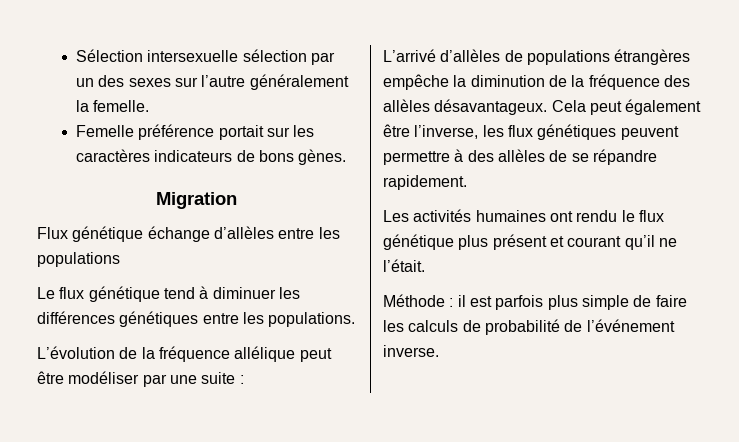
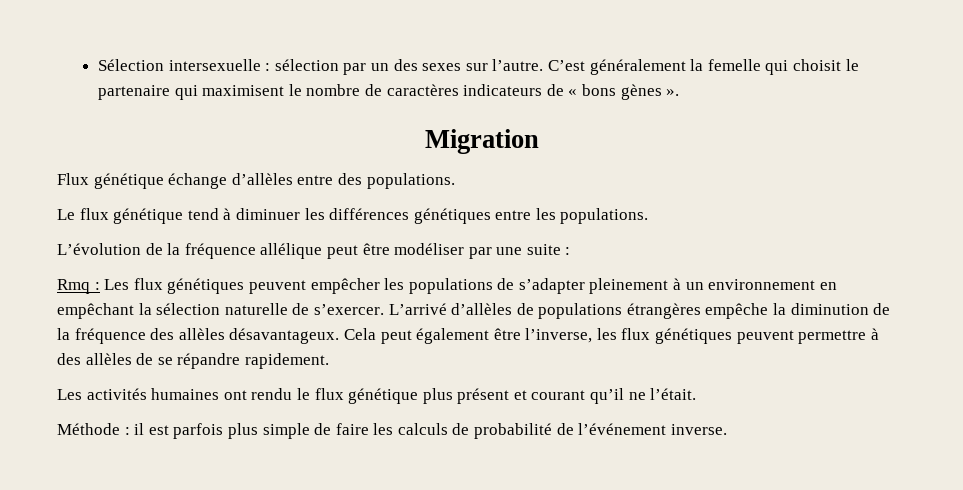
- Sélection intersexuelle sélection par un des sexes sur l’autre généralement la femelle.
- Femelle préférence portait sur les caractères indicateurs de bons gènes.
+ Sélection intersexuelle : sélection par un des sexes sur l’autre. C’est généralement la femelle qui choisit le partenaire qui maximisent le nombre de caractères indicateurs de « bons gènes ».
- Flux génétique échange d’allèles entre les populations
+ Flux génétique échange d’allèles entre des populations.
+ Rmq : Les flux génétiques peuvent empêcher les populations de s’adapter pleinement à un environnement en empêchant la sélection naturelle de s’exercer.

